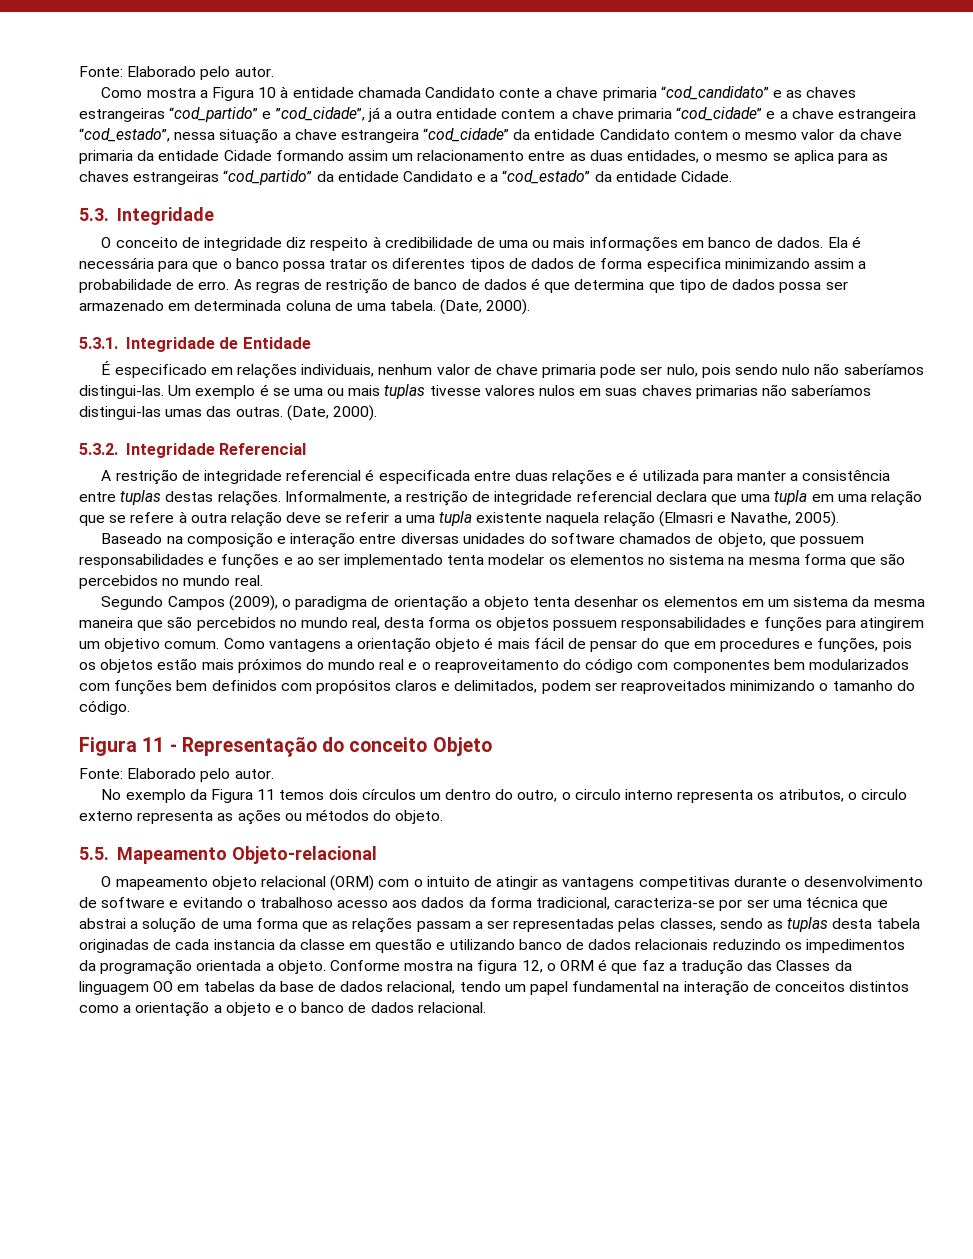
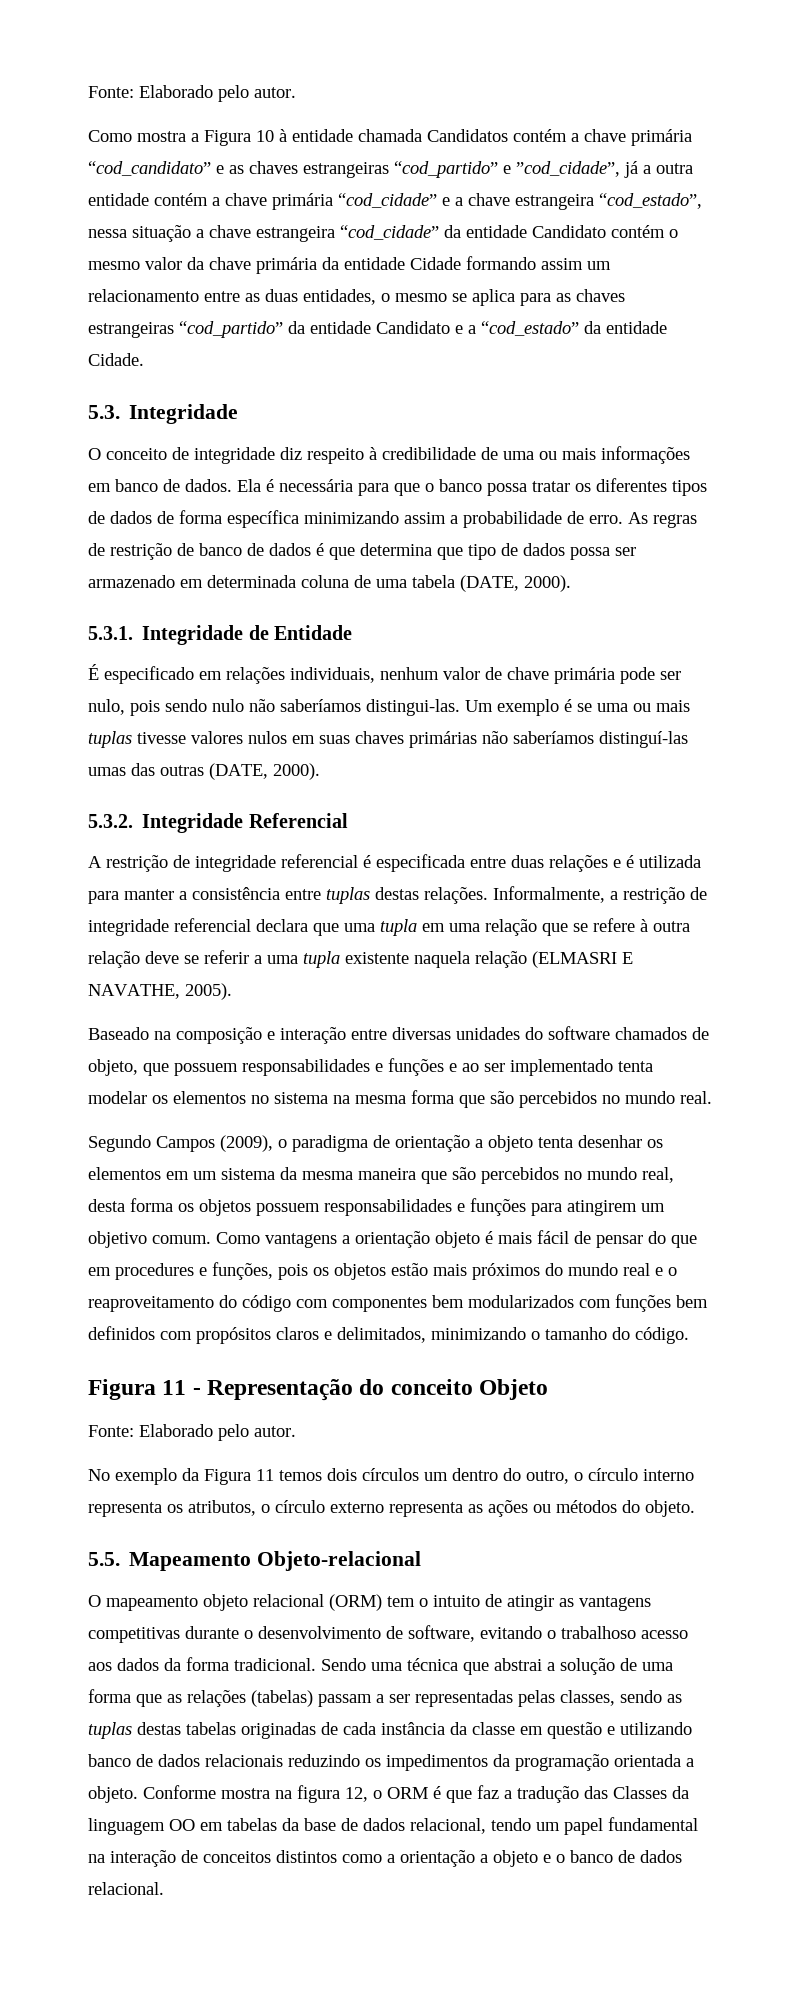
- Como mostra a Figura 10 à entidade chamada Candidato conte a chave primaria “cod_candidato” e as chaves estrangeiras “cod_partido” e ”cod_cidade”, já a outra entidade contem a chave primaria “cod_cidade” e a chave estrangeira “cod_estado”, nessa situação a chave estrangeira “cod_cidade” da entidade Candidato contem o mesmo valor da chave primaria da entidade Cidade formando assim um relacionamento entre as duas entidades, o mesmo se aplica para as chaves estrangeiras “cod_partido” da entidade Candidato e a “cod_estado” da entidade Cidade.
+ Como mostra a Figura 10 à entidade chamada Candidatos contém a chave primária “cod_candidato” e as chaves estrangeiras “cod_partido” e ”cod_cidade”, já a outra entidade contém a chave primária “cod_cidade” e a chave estrangeira “cod_estado”, nessa situação a chave estrangeira “cod_cidade” da entidade Candidato contém o mesmo valor da chave primária da entidade Cidade formando assim um relacionamento entre as duas entidades, o mesmo se aplica para as chaves estrangeiras “cod_partido” da entidade Candidato e a “cod_estado” da entidade Cidade.
- Ela é necessária para que o banco possa tratar os diferentes tipos de dados de forma especifica minimizando assim a probabilidade de erro.
+ Ela é necessária para que o banco possa tratar os diferentes tipos de dados de forma específica minimizando assim a probabilidade de erro.
- As regras de restrição de banco de dados é que determina que tipo de dados possa ser armazenado em determinada coluna de uma tabela. (Date, 2000).
+ As regras de restrição de banco de dados é que determina que tipo de dados possa ser armazenado em determinada coluna de uma tabela (DATE, 2000).
- É especificado em relações individuais, nenhum valor de chave primaria pode ser nulo, pois sendo nulo não saberíamos distingui-las.
+ É especificado em relações individuais, nenhum valor de chave primária pode ser nulo, pois sendo nulo não saberíamos distingui-las.
- Um exemplo é se uma ou mais tuplas tivesse valores nulos em suas chaves primarias não saberíamos distingui-las umas das outras. (Date, 2000).
+ Um exemplo é se uma ou mais tuplas tivesse valores nulos em suas chaves primárias não saberíamos distinguí-las umas das outras (DATE, 2000).
- Informalmente, a restrição de integridade referencial declara que uma tupla em uma relação que se refere à outra relação deve se referir a uma tupla existente naquela relação (Elmasri e Navathe, 2005).
+ Informalmente, a restrição de integridade referencial declara que uma tupla em uma relação que se refere à outra relação deve se referir a uma tupla existente naquela relação (ELMASRI E NAVATHE, 2005).
- Como vantagens a orientação objeto é mais fácil de pensar do que em procedures e funções, pois os objetos estão mais próximos do mundo real e o reaproveitamento do código com componentes bem modularizados com funções bem definidos com propósitos claros e delimitados, podem ser reaproveitados minimizando o tamanho do código.
+ Como vantagens a orientação objeto é mais fácil de pensar do que em procedures e funções, pois os objetos estão mais próximos do mundo real e o reaproveitamento do código com componentes bem modularizados com funções bem definidos com propósitos claros e delimitados, minimizando o tamanho do código.
- No exemplo da Figura 11 temos dois círculos um dentro do outro, o circulo interno representa os atributos, o circulo externo representa as ações ou métodos do objeto.
+ No exemplo da Figura 11 temos dois círculos um dentro do outro, o círculo interno representa os atributos, o círculo externo representa as ações ou métodos do objeto.
- O mapeamento objeto relacional (ORM) com o intuito de atingir as vantagens competitivas durante o desenvolvimento de software e evitando o trabalhoso acesso aos dados da forma tradicional, caracteriza-se por ser uma técnica que abstrai a solução de uma forma que as relações passam a ser representadas pelas classes, sendo as tuplas desta tabela originadas de cada instancia da classe em questão e utilizando banco de dados relacionais reduzindo os impedimentos da programação orientada a objeto.
+ O mapeamento objeto relacional (ORM) tem o intuito de atingir as vantagens competitivas durante o desenvolvimento de software, evitando o trabalhoso acesso aos dados da forma tradicional. Sendo uma técnica que abstrai a solução de uma forma que as relações (tabelas) passam a ser representadas pelas classes, sendo as tuplas destas tabelas originadas de cada instância da classe em questão e utilizando banco de dados relacionais reduzindo os impedimentos da programação orientada a objeto.

